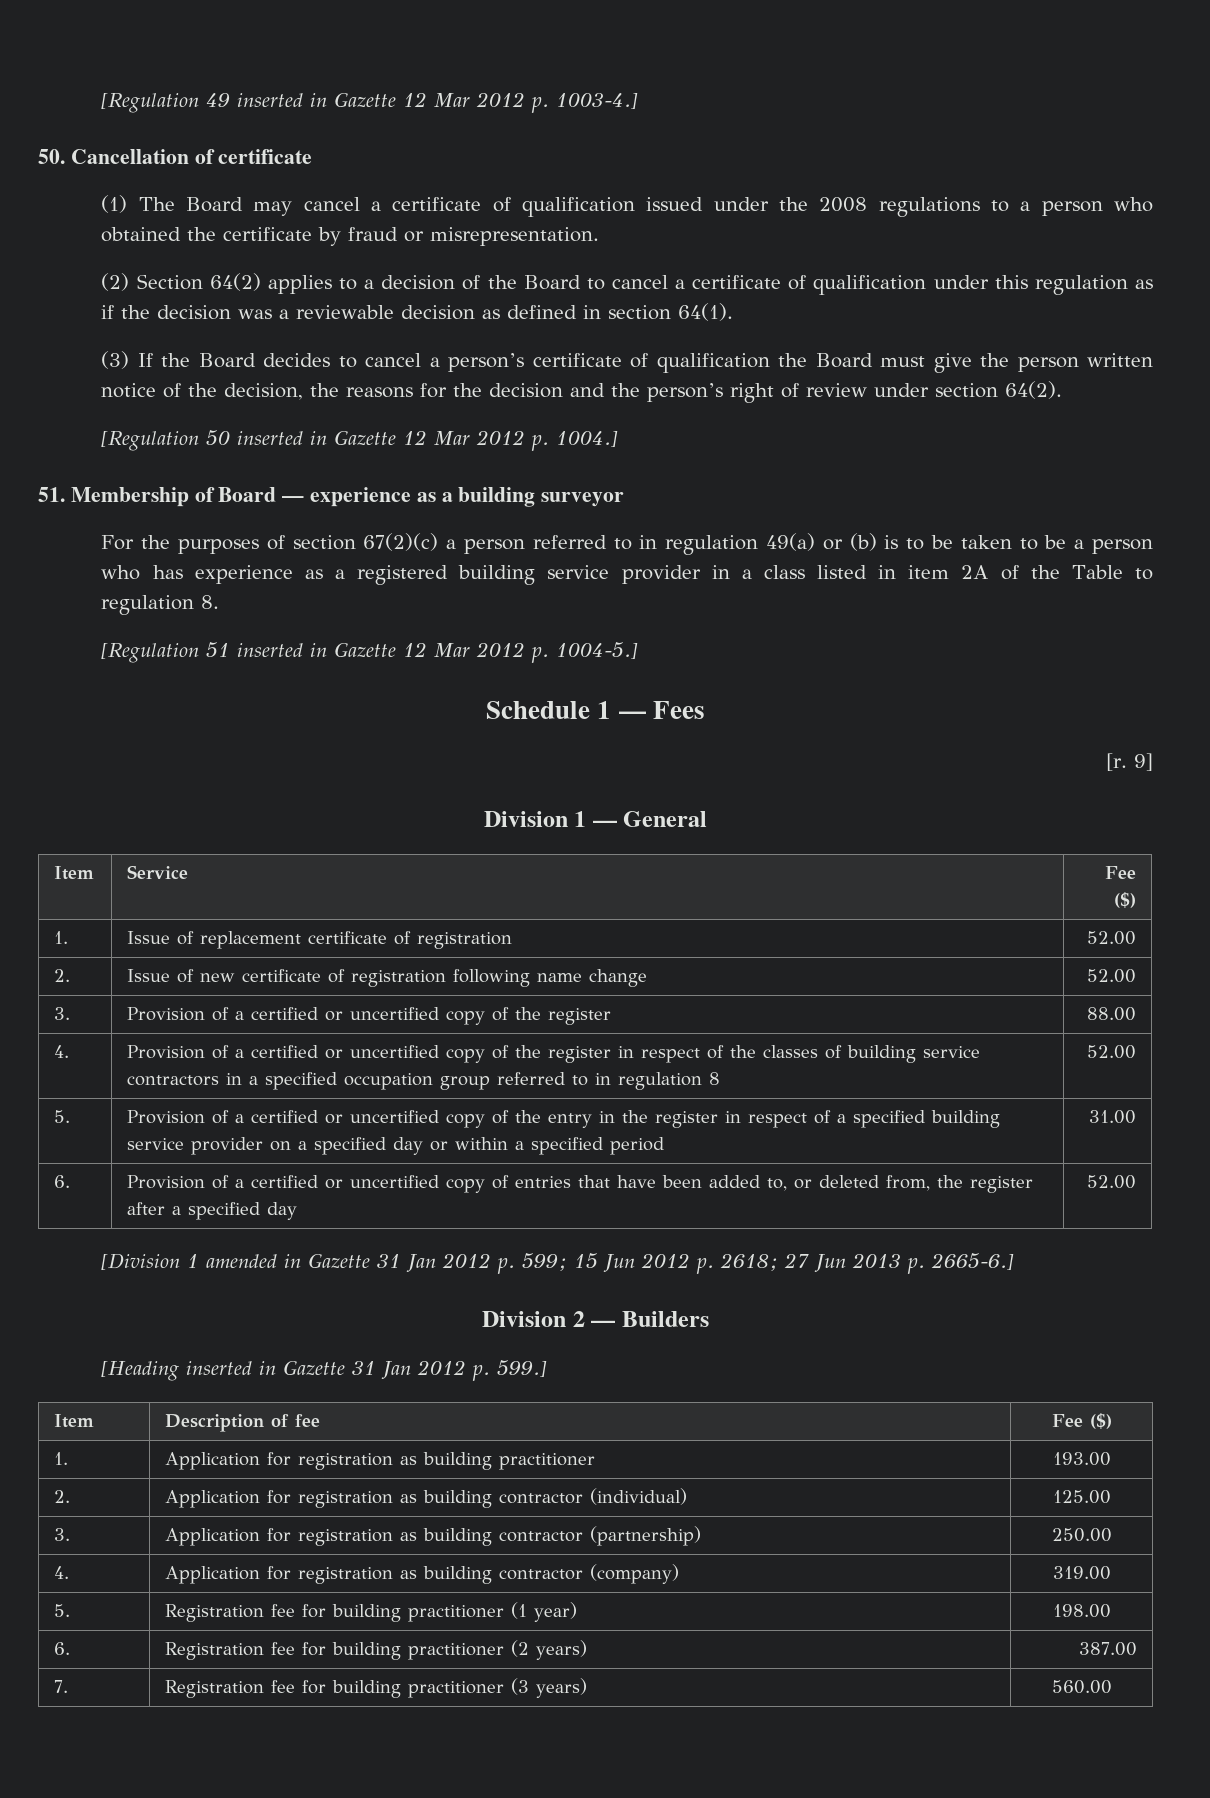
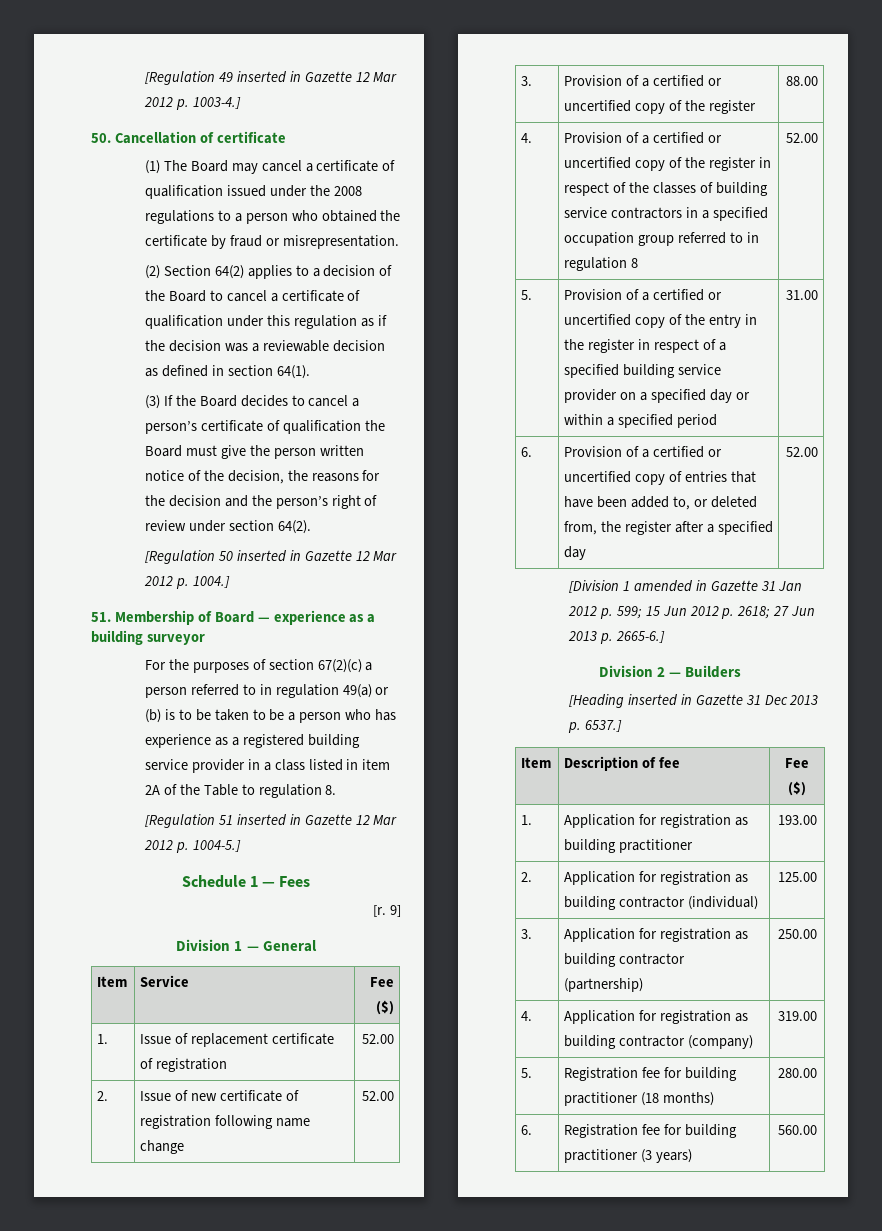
- [Heading inserted in Gazette 31 Jan 2012 p. 599.]
+ [Heading inserted in Gazette 31 Dec 2013 p. 6537.]
- 5. | Registration fee for building practitioner (1 year) | 198.00
- 6. | Registration fee for building practitioner (2 years) | 387.00
- 7. | Registration fee for building practitioner (3 years) | 560.00
+ 5. | Registration fee for building practitioner (18 months) | 280.00
+ 6. | Registration fee for building practitioner (3 years) | 560.00

